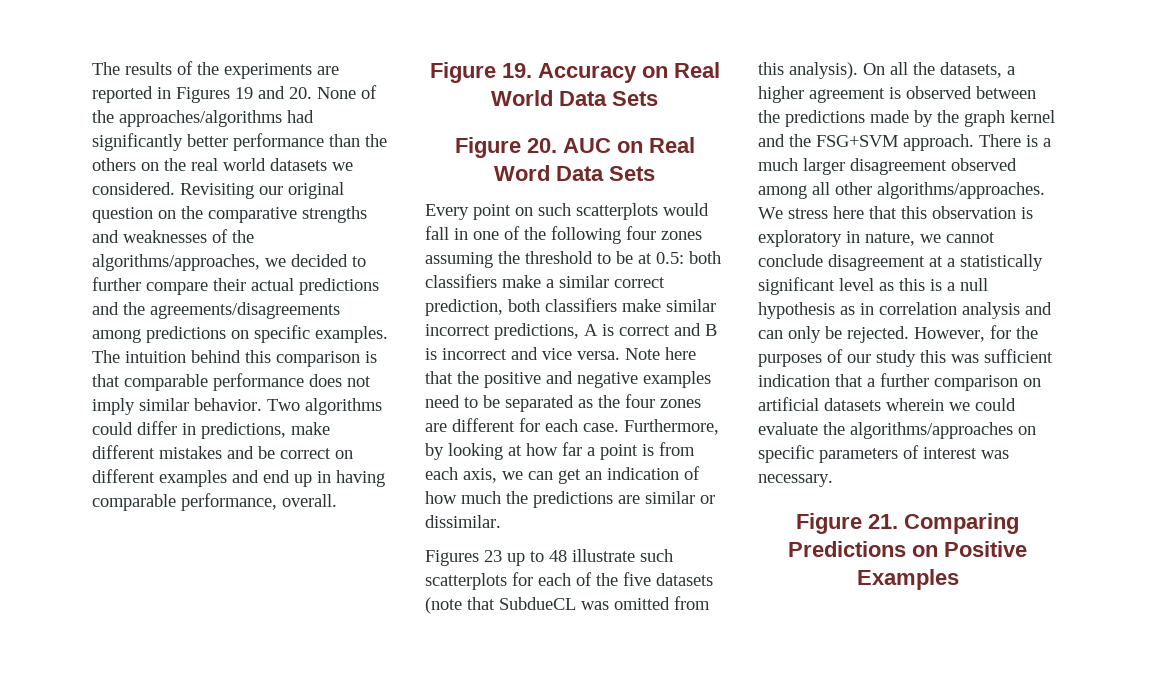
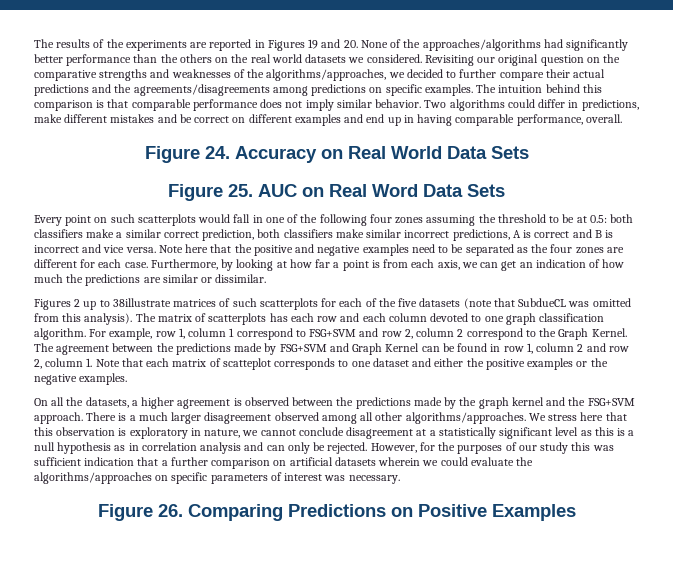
- Figure 19. Accuracy on Real World Data Sets
+ Figure 24. Accuracy on Real World Data Sets
- Figure 20. AUC on Real Word Data Sets
+ Figure 25. AUC on Real Word Data Sets
- Figures 23 up to 48 illustrate such scatterplots for each of the five datasets (note that SubdueCL was omitted from this analysis). On all the datasets, a higher agreement is observed between the predictions made by the graph kernel and the FSG+SVM approach.
+ Figures 2 up to 38illustrate matrices of such scatterplots for each of the five datasets (note that SubdueCL was omitted from this analysis). The matrix of scatterplots has each row and each column devoted to one graph classification algorithm. For example, row 1, column 1 correspond to FSG+SVM and row 2, column 2 correspond to the Graph Kernel. The agreement between the predictions made by FSG+SVM and Graph Kernel can be found in row 1, column 2 and row 2, column 1. Note that each matrix of scatteplot corresponds to one dataset and either the positive examples or the negative examples.
+ On all the datasets, a higher agreement is observed between the predictions made by the graph kernel and the FSG+SVM approach.
- Figure 21. Comparing Predictions on Positive Examples
+ Figure 26. Comparing Predictions on Positive Examples

